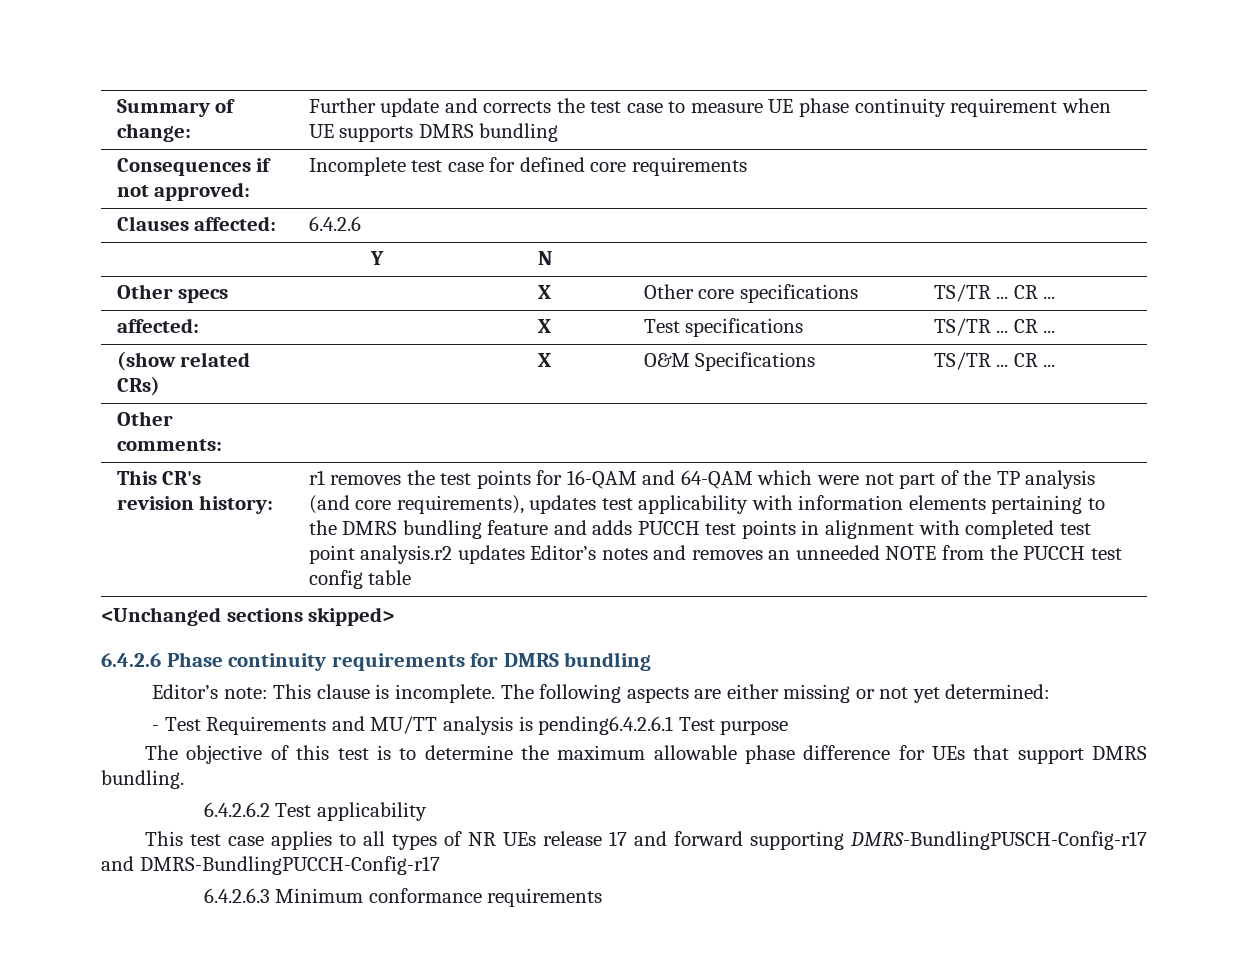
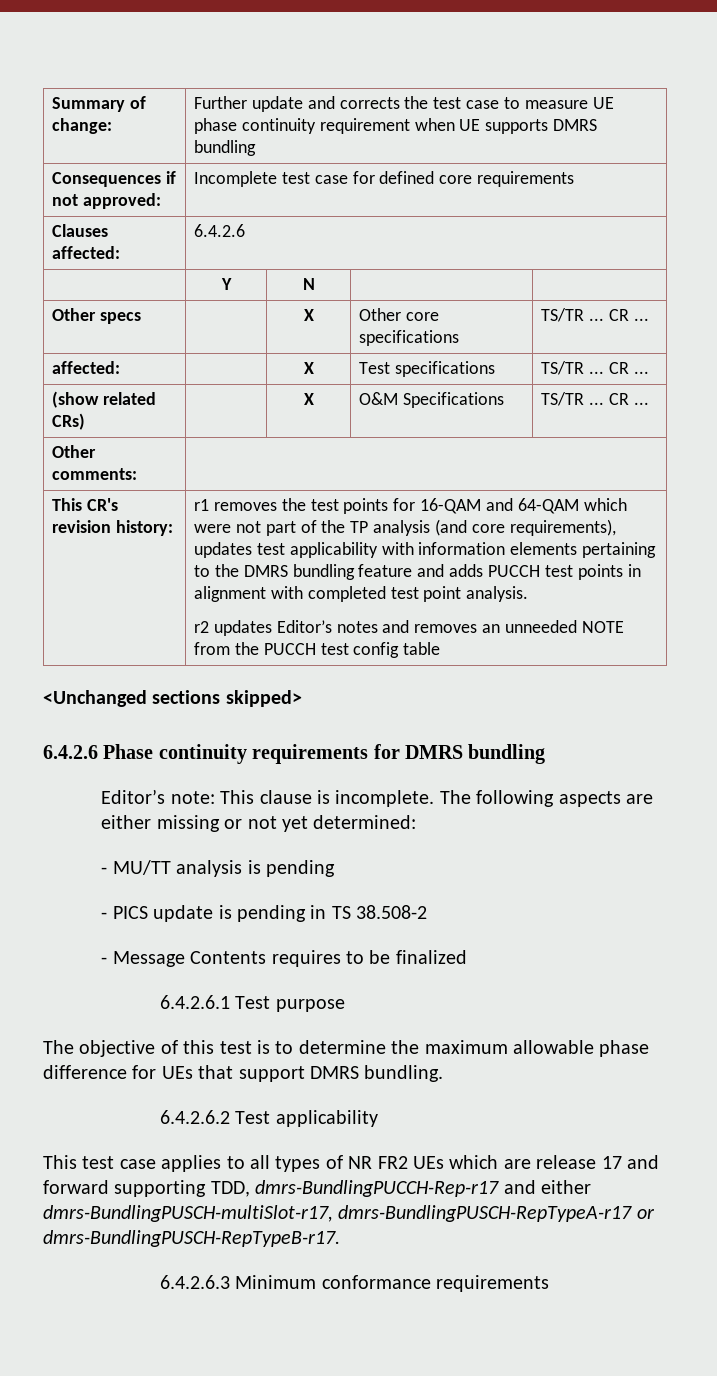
- r1 removes the test points for 16-QAM and 64-QAM which were not part of the TP analysis (and core requirements), updates test applicability with information elements pertaining to the DMRS bundling feature and adds PUCCH test points in alignment with completed test point analysis.r2 updates Editor’s notes and removes an unneeded NOTE from the PUCCH test config table
+ r1 removes the test points for 16-QAM and 64-QAM which were not part of the TP analysis (and core requirements), updates test applicability with information elements pertaining to the DMRS bundling feature and adds PUCCH test points in alignment with completed test point analysis.
+ r2 updates Editor’s notes and removes an unneeded NOTE from the PUCCH test config table
- - Test Requirements and MU/TT analysis is pending6.4.2.6.1 Test purpose
+ - MU/TT analysis is pending
+ - PICS update is pending in TS 38.508-2
+ - Message Contents requires to be finalized
+ 6.4.2.6.1 Test purpose
- This test case applies to all types of NR UEs release 17 and forward supporting DMRS-BundlingPUSCH-Config-r17 and DMRS-BundlingPUCCH-Config-r17
+ This test case applies to all types of NR FR2 UEs which are release 17 and forward supporting TDD, dmrs-BundlingPUCCH-Rep-r17 and either dmrs-BundlingPUSCH-multiSlot-r17, dmrs-BundlingPUSCH-RepTypeA-r17 or dmrs-BundlingPUSCH-RepTypeB-r17.

